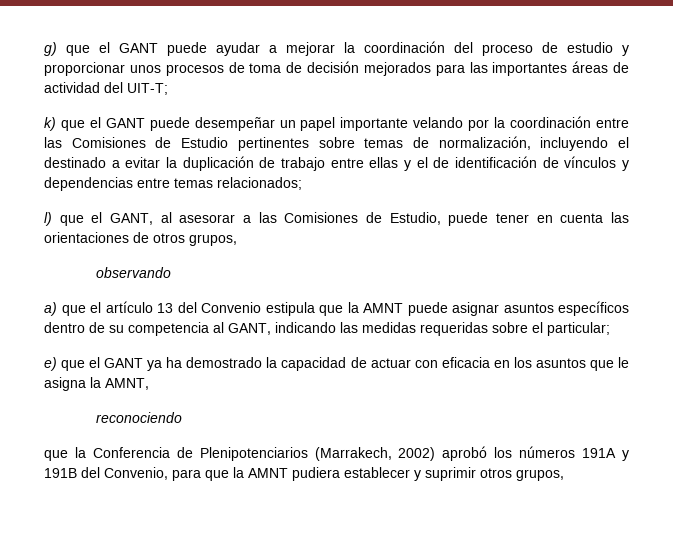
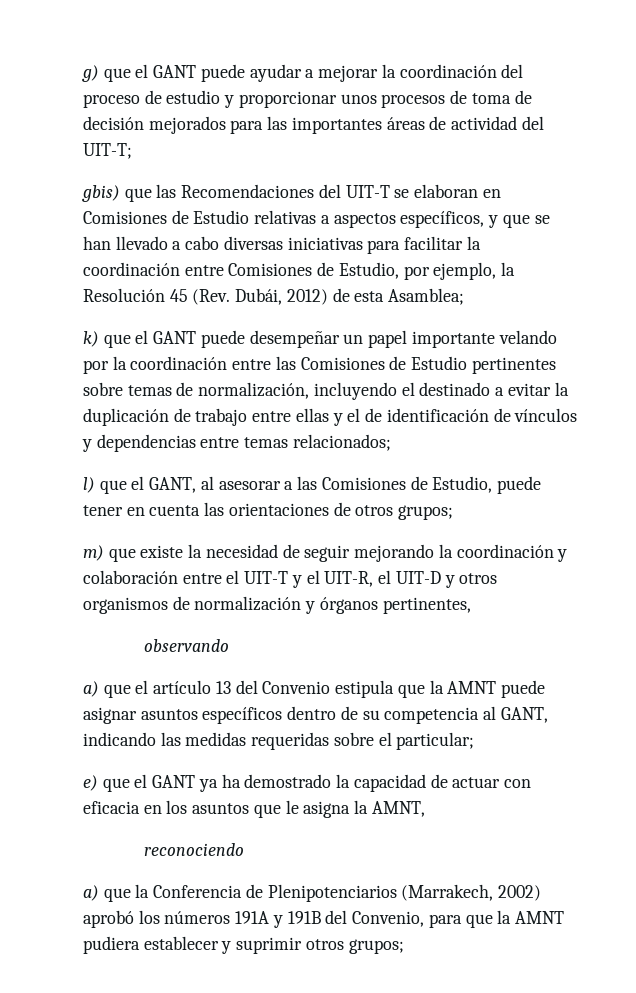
+ gbis) que las Recomendaciones del UIT-T se elaboran en Comisiones de Estudio relativas a aspectos específicos, y que se han llevado a cabo diversas iniciativas para facilitar la coordinación entre Comisiones de Estudio, por ejemplo, la Resolución 45 (Rev. Dubái, 2012) de esta Asamblea;
- l) que el GANT, al asesorar a las Comisiones de Estudio, puede tener en cuenta las orientaciones de otros grupos,
+ l) que el GANT, al asesorar a las Comisiones de Estudio, puede tener en cuenta las orientaciones de otros grupos;
+ m) que existe la necesidad de seguir mejorando la coordinación y colaboración entre el UIT-T y el UIT-R, el UIT-D y otros organismos de normalización y órganos pertinentes,
- que la Conferencia de Plenipotenciarios (Marrakech, 2002) aprobó los números 191A y 191B del Convenio, para que la AMNT pudiera establecer y suprimir otros grupos,
+ a) que la Conferencia de Plenipotenciarios (Marrakech, 2002) aprobó los números 191A y 191B del Convenio, para que la AMNT pudiera establecer y suprimir otros grupos;

